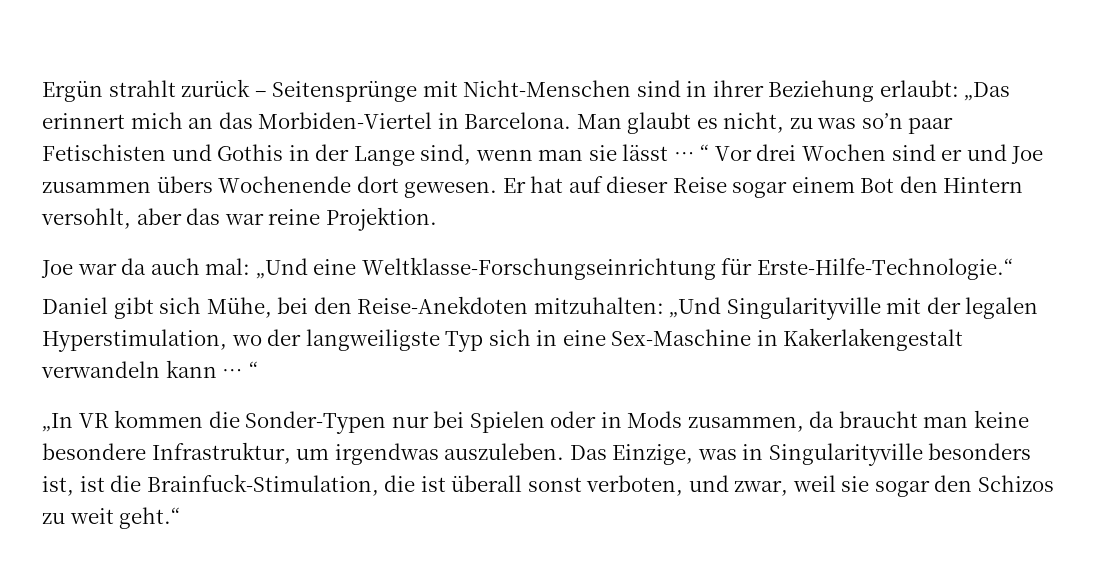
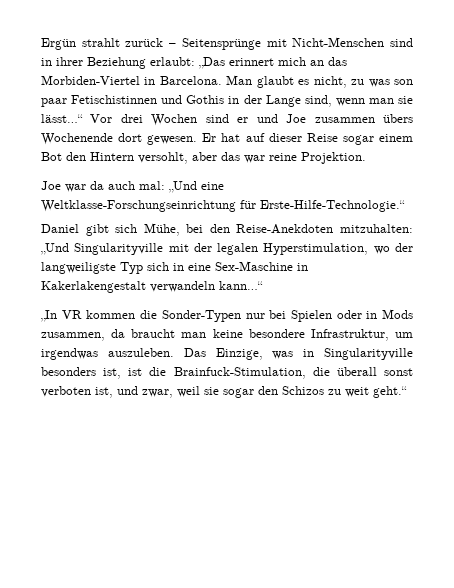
- Man glaubt es nicht, zu was so’n paar Fetischisten und Gothis in der Lange sind, wenn man sie lässt … “ Vor drei Wochen sind er und Joe zusammen übers Wochenende dort gewesen.
+ Man glaubt es nicht, zu was son paar Fetischistinnen und Gothis in der Lange sind, wenn man sie lässt…“ Vor drei Wochen sind er und Joe zusammen übers Wochenende dort gewesen.
- Daniel gibt sich Mühe, bei den Reise-Anekdoten mitzuhalten: „Und Singularityville mit der legalen Hyperstimulation, wo der langweiligste Typ sich in eine Sex-Maschine in Kakerlakengestalt verwandeln kann … “
+ Daniel gibt sich Mühe, bei den Reise-Anekdoten mitzuhalten: „Und Singularityville mit der legalen Hyperstimulation, wo der langweiligste Typ sich in eine Sex-Maschine in Kakerlakengestalt verwandeln kann…“
- Das Einzige, was in Singularityville besonders ist, ist die Brainfuck-Stimulation, die ist überall sonst verboten, und zwar, weil sie sogar den Schizos zu weit geht.“
+ Das Einzige, was in Singularityville besonders ist, ist die Brainfuck-Stimulation, die überall sonst verboten ist, und zwar, weil sie sogar den Schizos zu weit geht.“

